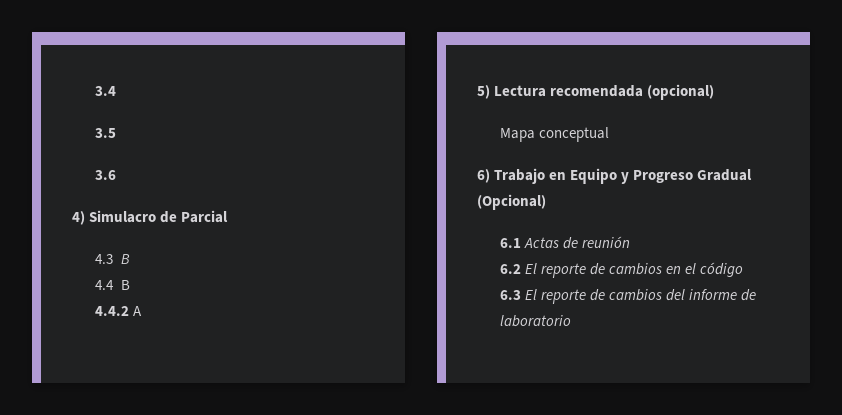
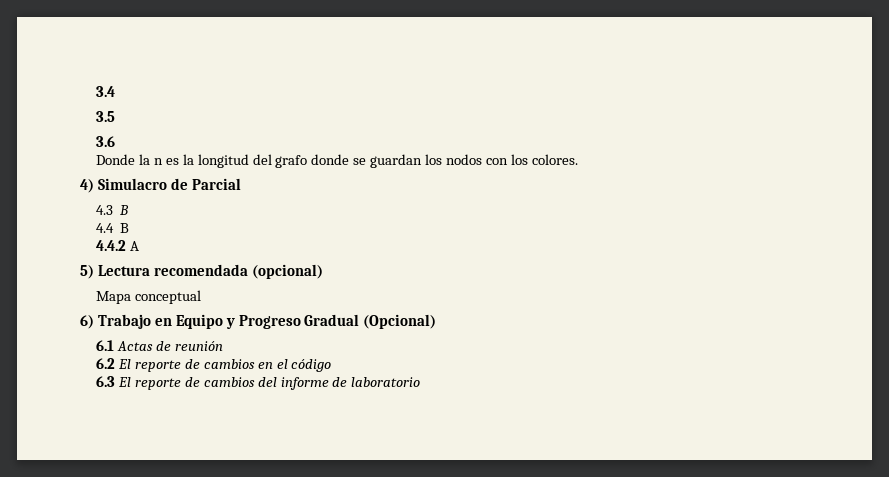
+ Donde la n es la longitud del grafo donde se guardan los nodos con los colores.

